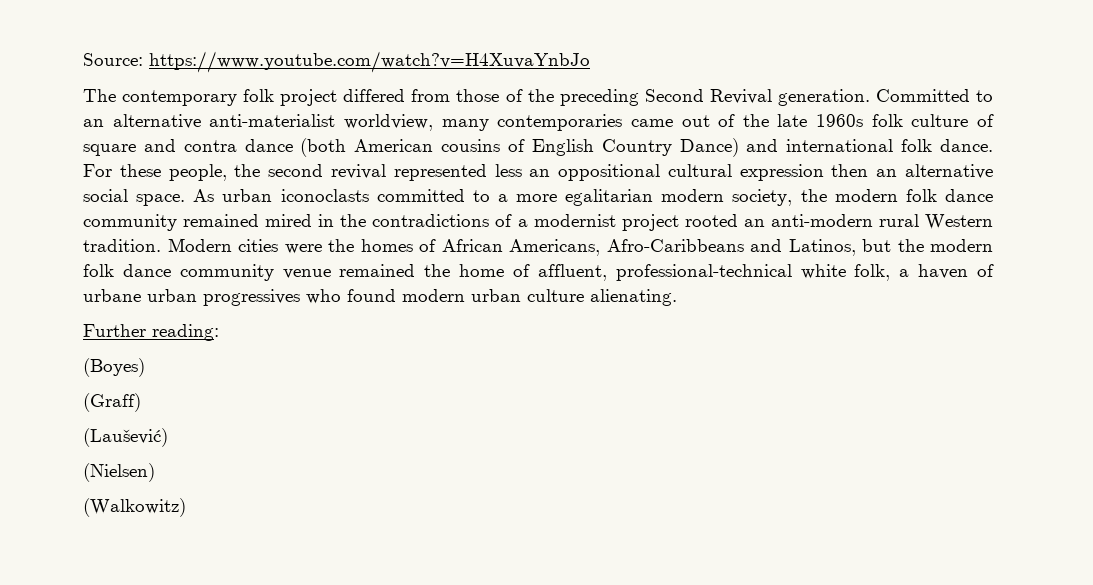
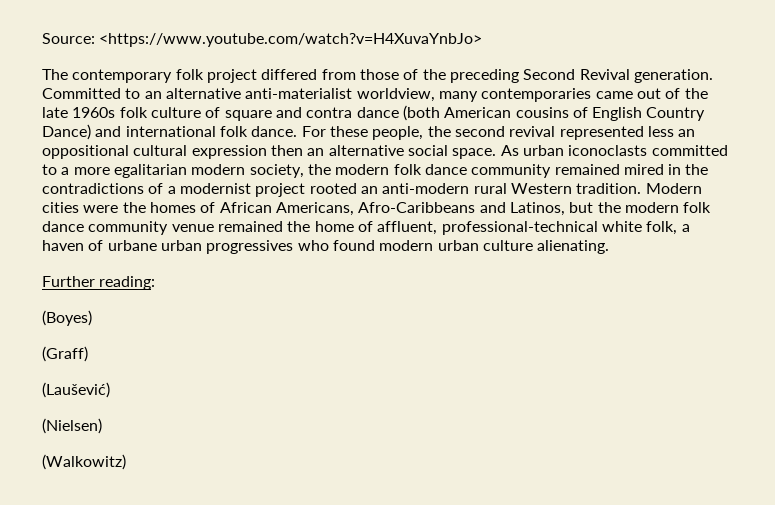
- Source: https://www.youtube.com/watch?v=H4XuvaYnbJo
+ Source: <https://www.youtube.com/watch?v=H4XuvaYnbJo>

